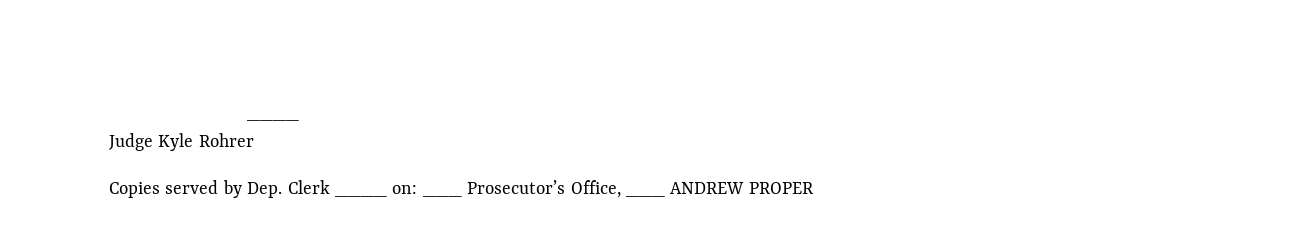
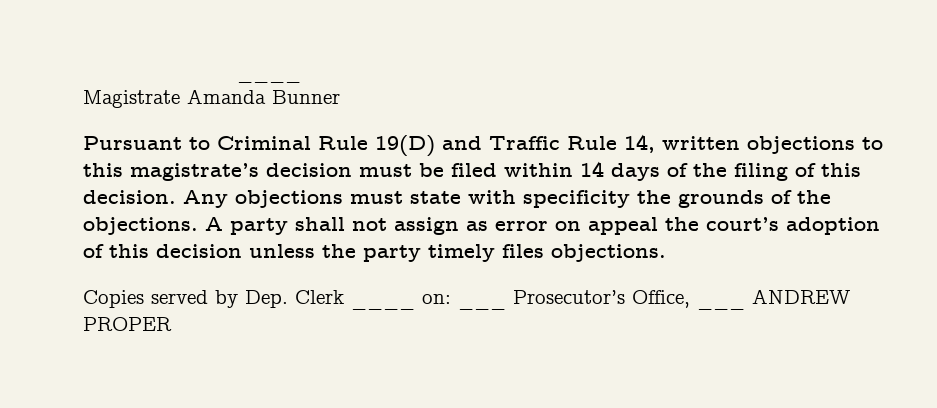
- Judge Kyle Rohrer
+ Magistrate Amanda Bunner
+ Pursuant to Criminal Rule 19(D) and Traffic Rule 14, written objections to this magistrate’s decision must be filed within 14 days of the filing of this decision. Any objections must state with specificity the grounds of the objections. A party shall not assign as error on appeal the court’s adoption of this decision unless the party timely files objections.

